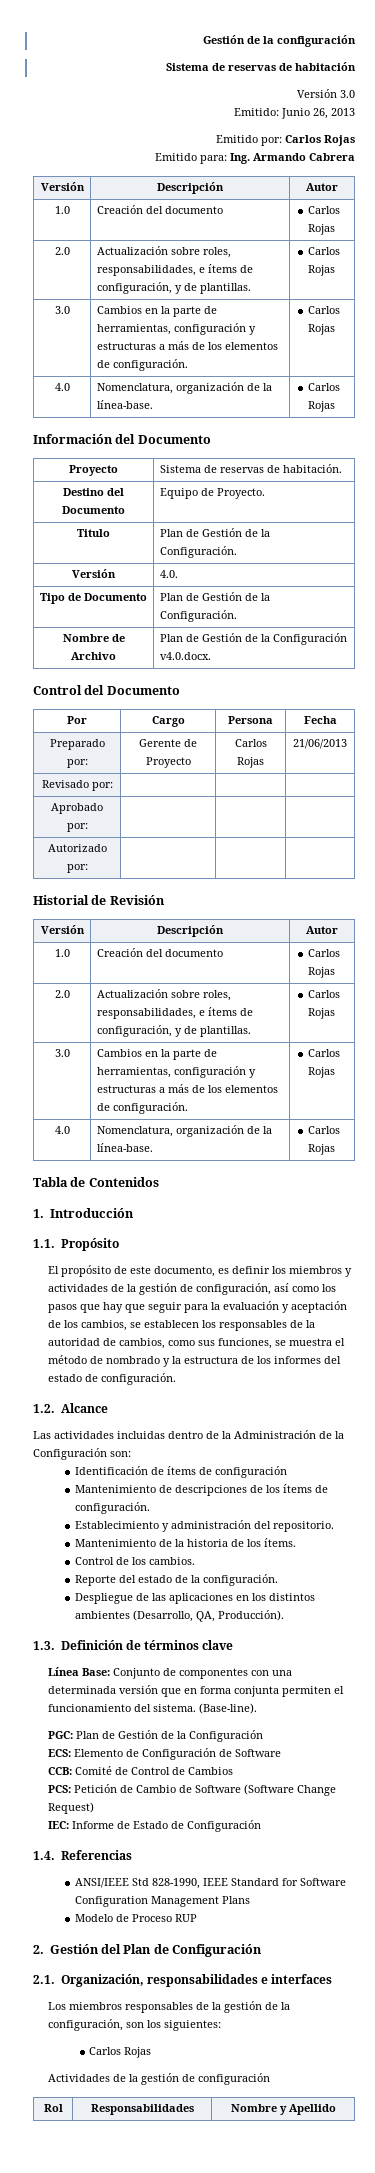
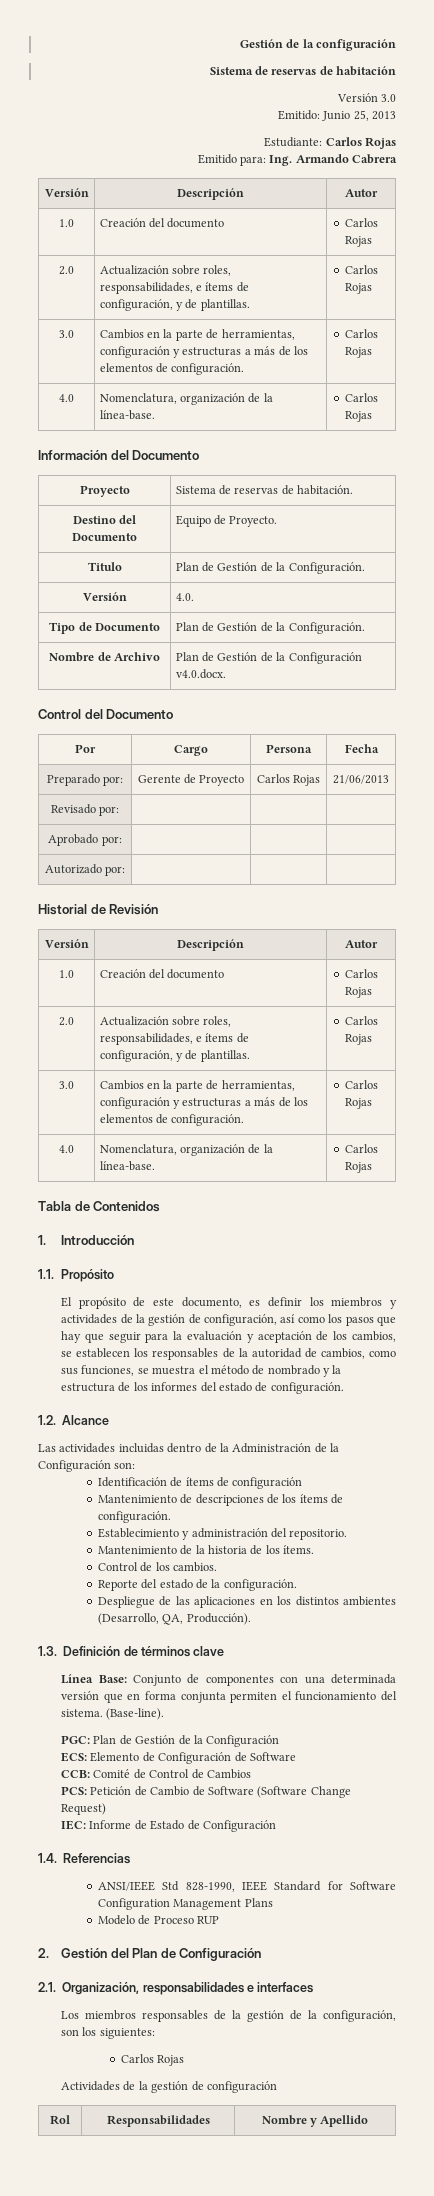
- Emitido: Junio 26, 2013
+ Emitido: Junio 25, 2013
- Emitido por: Carlos Rojas
+ Estudiante: Carlos Rojas

